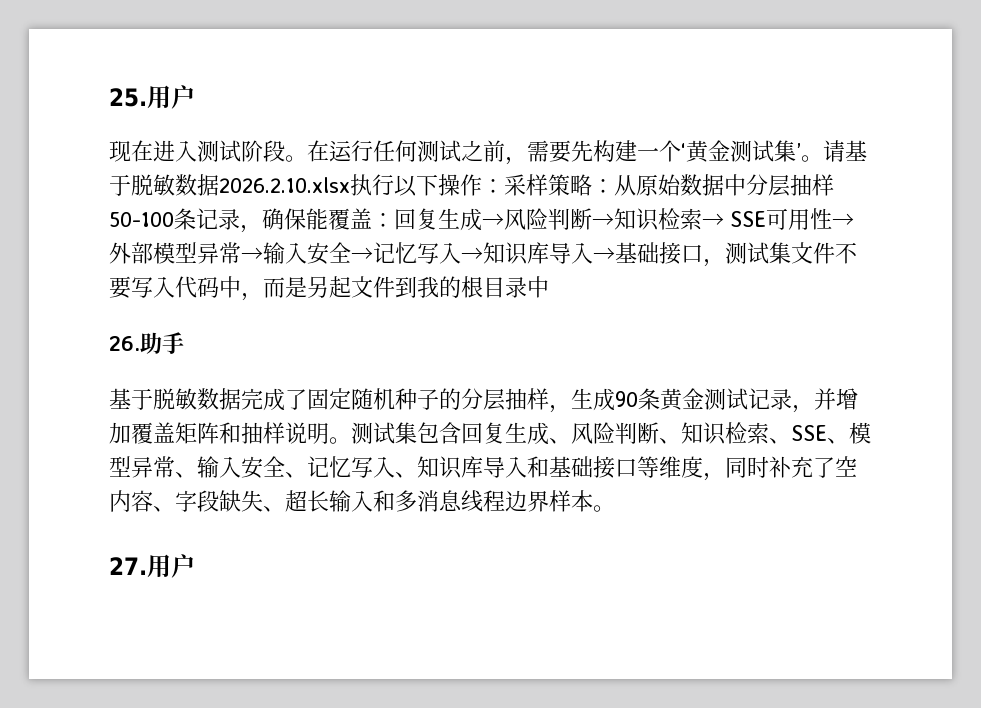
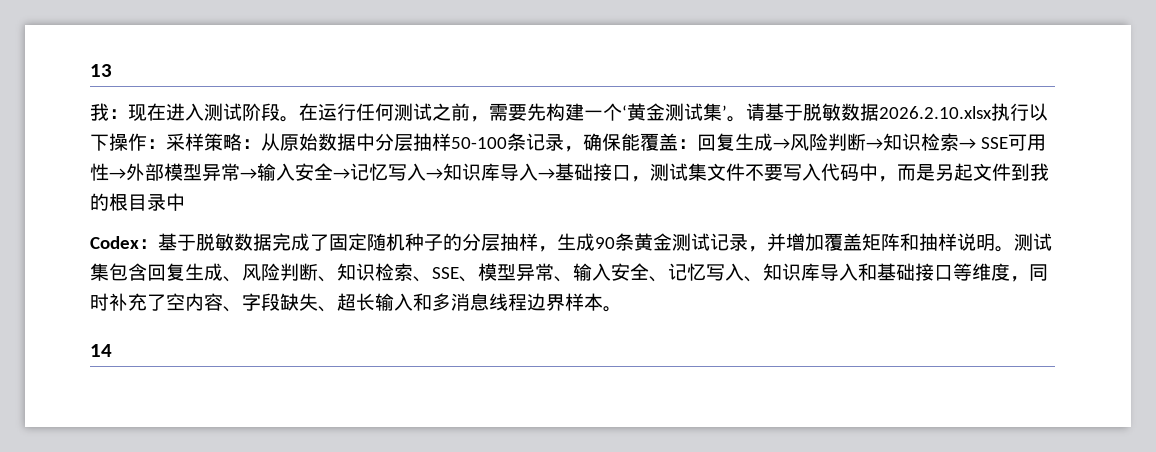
- 25.用户
- 现在进入测试阶段。
+ 13
+ 我：现在进入测试阶段。
- 26.助手
- 基于脱敏数据完成了固定随机种子的分层抽样，生成90条黄金测试记录，并增加覆盖矩阵和抽样说明。
+ Codex：基于脱敏数据完成了固定随机种子的分层抽样，生成90条黄金测试记录，并增加覆盖矩阵和抽样说明。
- 27.用户
+ 14

